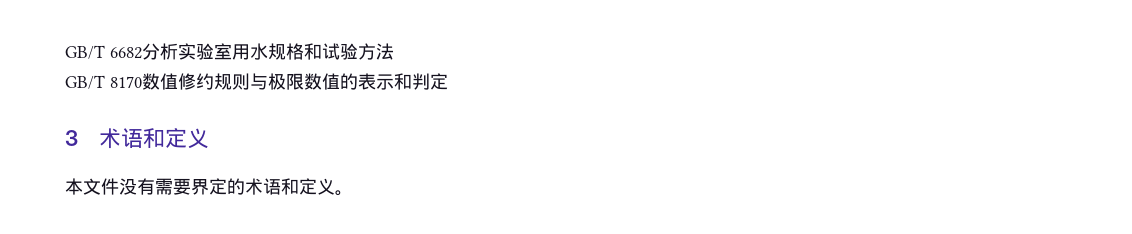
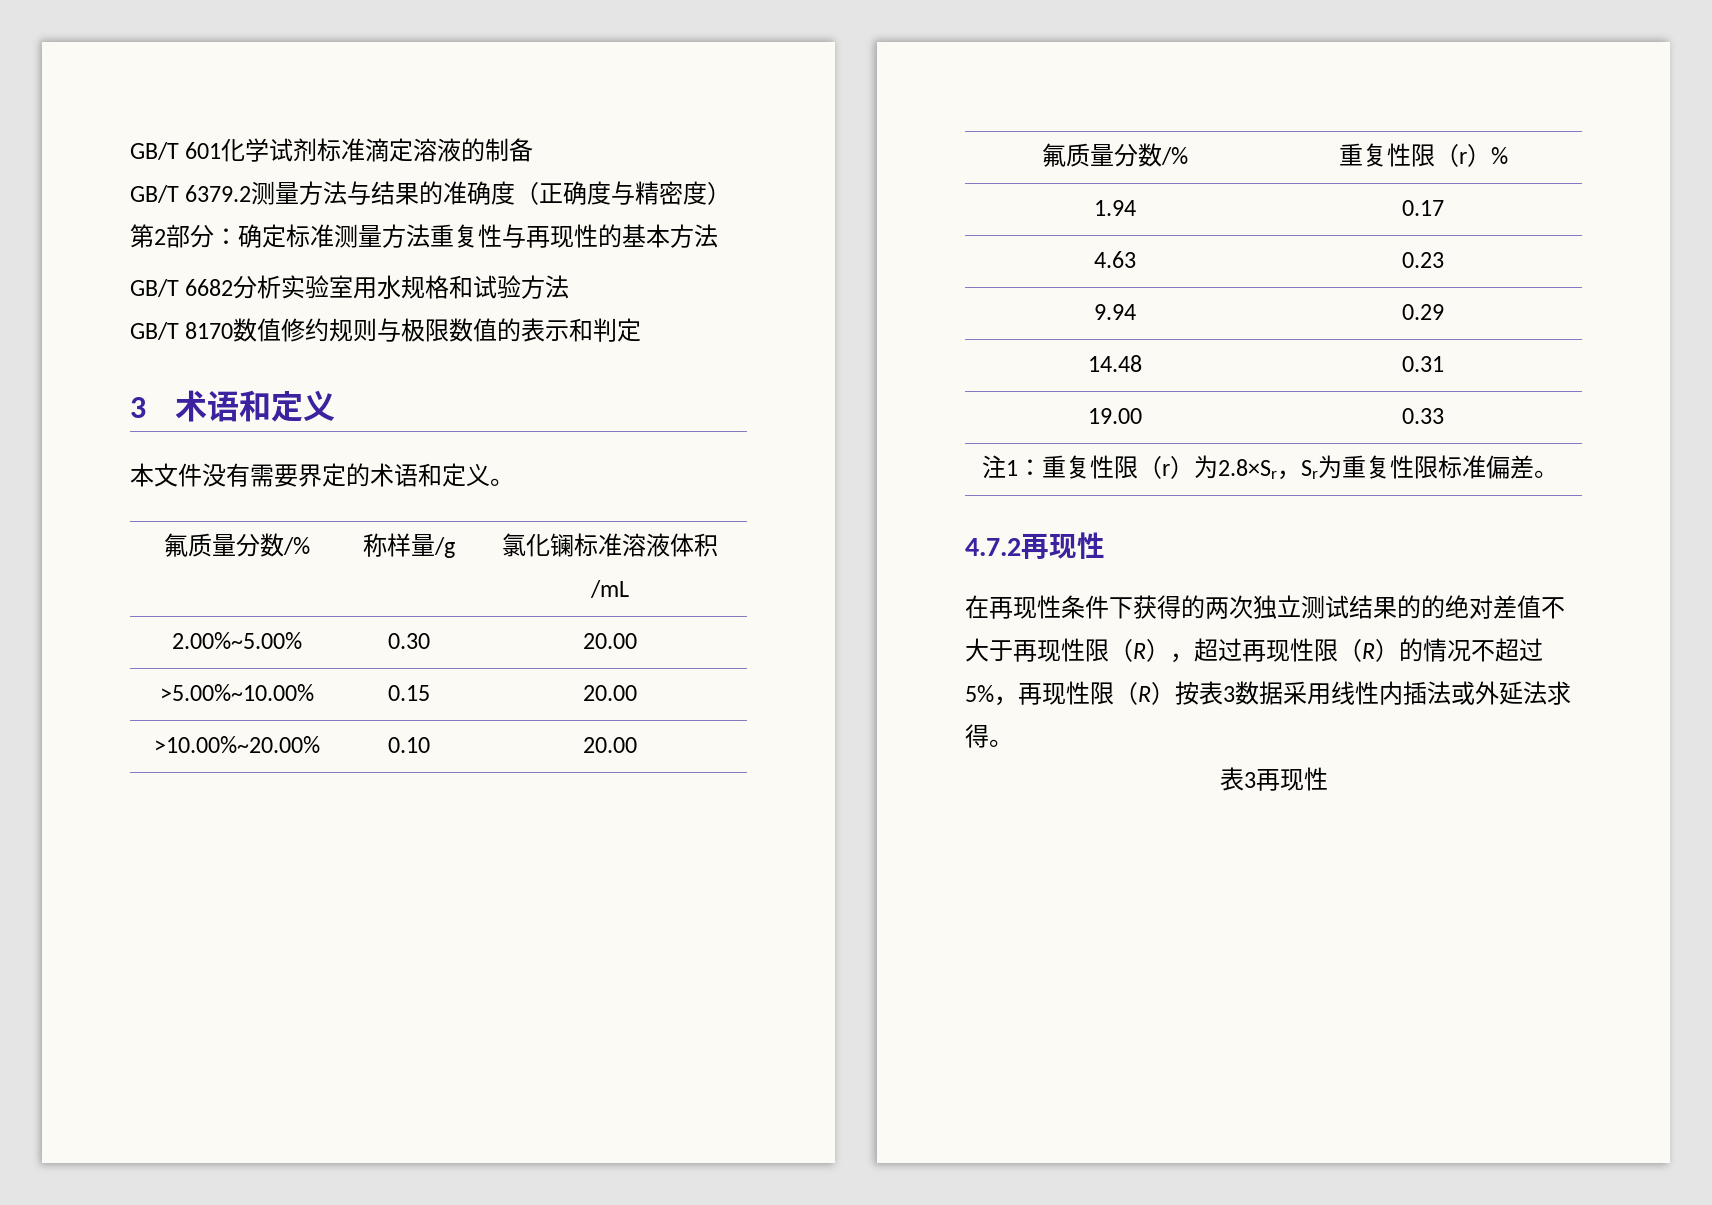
+ GB/T 601化学试剂标准滴定溶液的制备
+ GB/T 6379.2测量方法与结果的准确度（正确度与精密度）第2部分：确定标准测量方法重复性与再现性的基本方法
+ 氟质量分数/% | 称样量/g | 氯化镧标准溶液体积/mL
+ 2.00%~5.00% | 0.30 | 20.00
+ >5.00%~10.00% | 0.15 | 20.00
+ >10.00%~20.00% | 0.10 | 20.00
+ 氟质量分数/% | 重复性限（r）%
+ 1.94 | 0.17
+ 4.63 | 0.23
+ 9.94 | 0.29
+ 14.48 | 0.31
+ 19.00 | 0.33
+ 注1：重复性限（r）为2.8×Sr，Sr为重复性限标准偏差。
+ 4.7.2再现性
+ 在再现性条件下获得的两次独立测试结果的的绝对差值不大于再现性限（R），超过再现性限（R）的情况不超过5%，再现性限（R）按表3数据采用线性内插法或外延法求得。
+ 表3再现性

